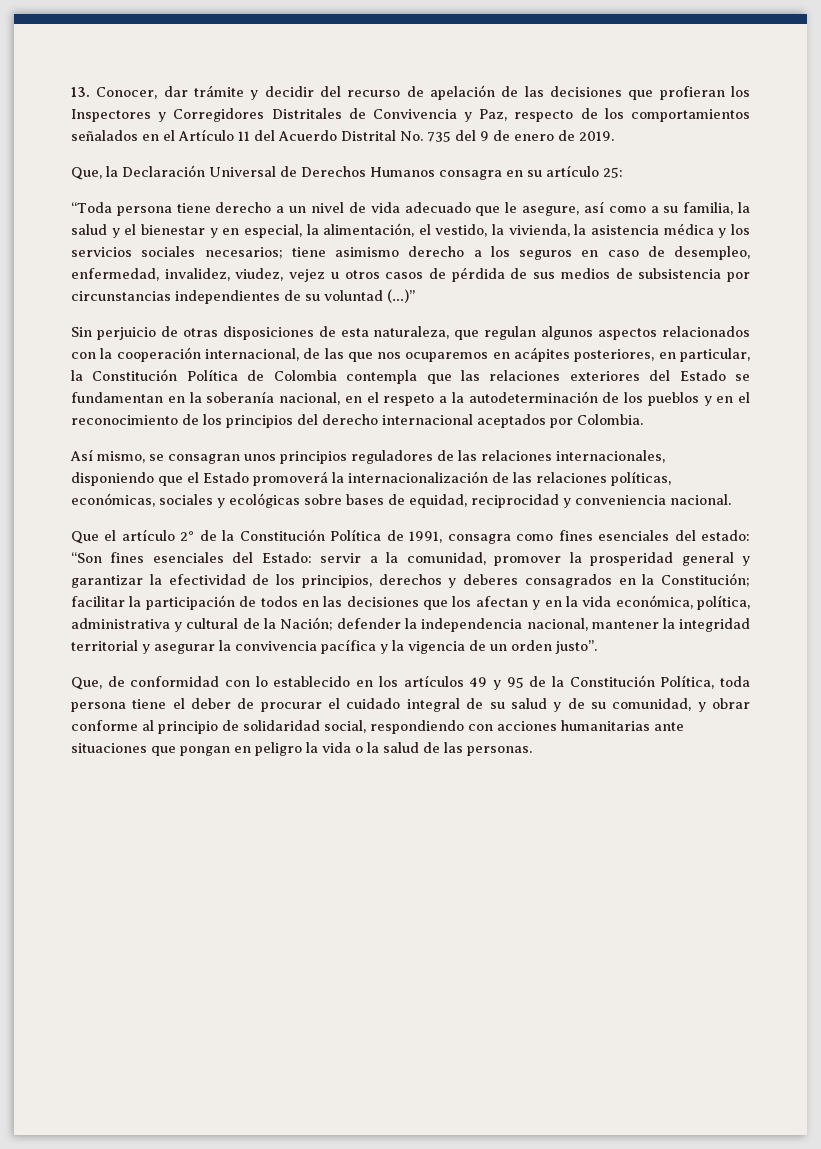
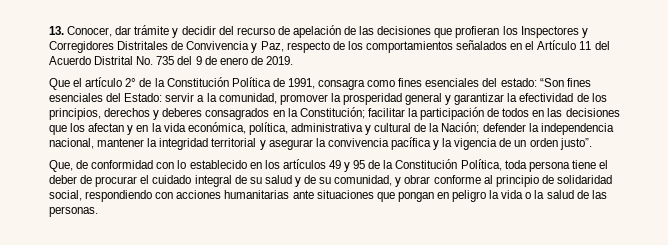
- Que, la Declaración Universal de Derechos Humanos consagra en su artículo 25:
- “Toda persona tiene derecho a un nivel de vida adecuado que le asegure, así como a su familia, la salud y el bienestar y en especial, la alimentación, el vestido, la vivienda, la asistencia médica y los servicios sociales necesarios; tiene asimismo derecho a los seguros en caso de desempleo, enfermedad, invalidez, viudez, vejez u otros casos de pérdida de sus medios de subsistencia por circunstancias independientes de su voluntad (…)”
- Sin perjuicio de otras disposiciones de esta naturaleza, que regulan algunos aspectos relacionados con la cooperación internacional, de las que nos ocuparemos en acápites posteriores, en particular, la Constitución Política de Colombia contempla que las relaciones exteriores del Estado se fundamentan en la soberanía nacional, en el respeto a la autodeterminación de los pueblos y en el reconocimiento de los principios del derecho internacional aceptados por Colombia.
- Así mismo, se consagran unos principios reguladores de las relaciones internacionales, disponiendo que el Estado promoverá la internacionalización de las relaciones políticas, económicas, sociales y ecológicas sobre bases de equidad, reciprocidad y conveniencia nacional.

